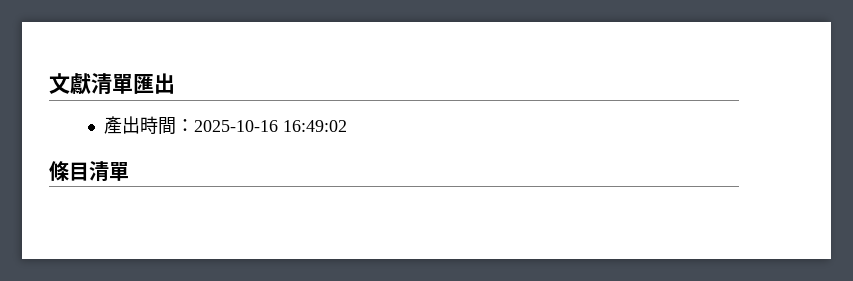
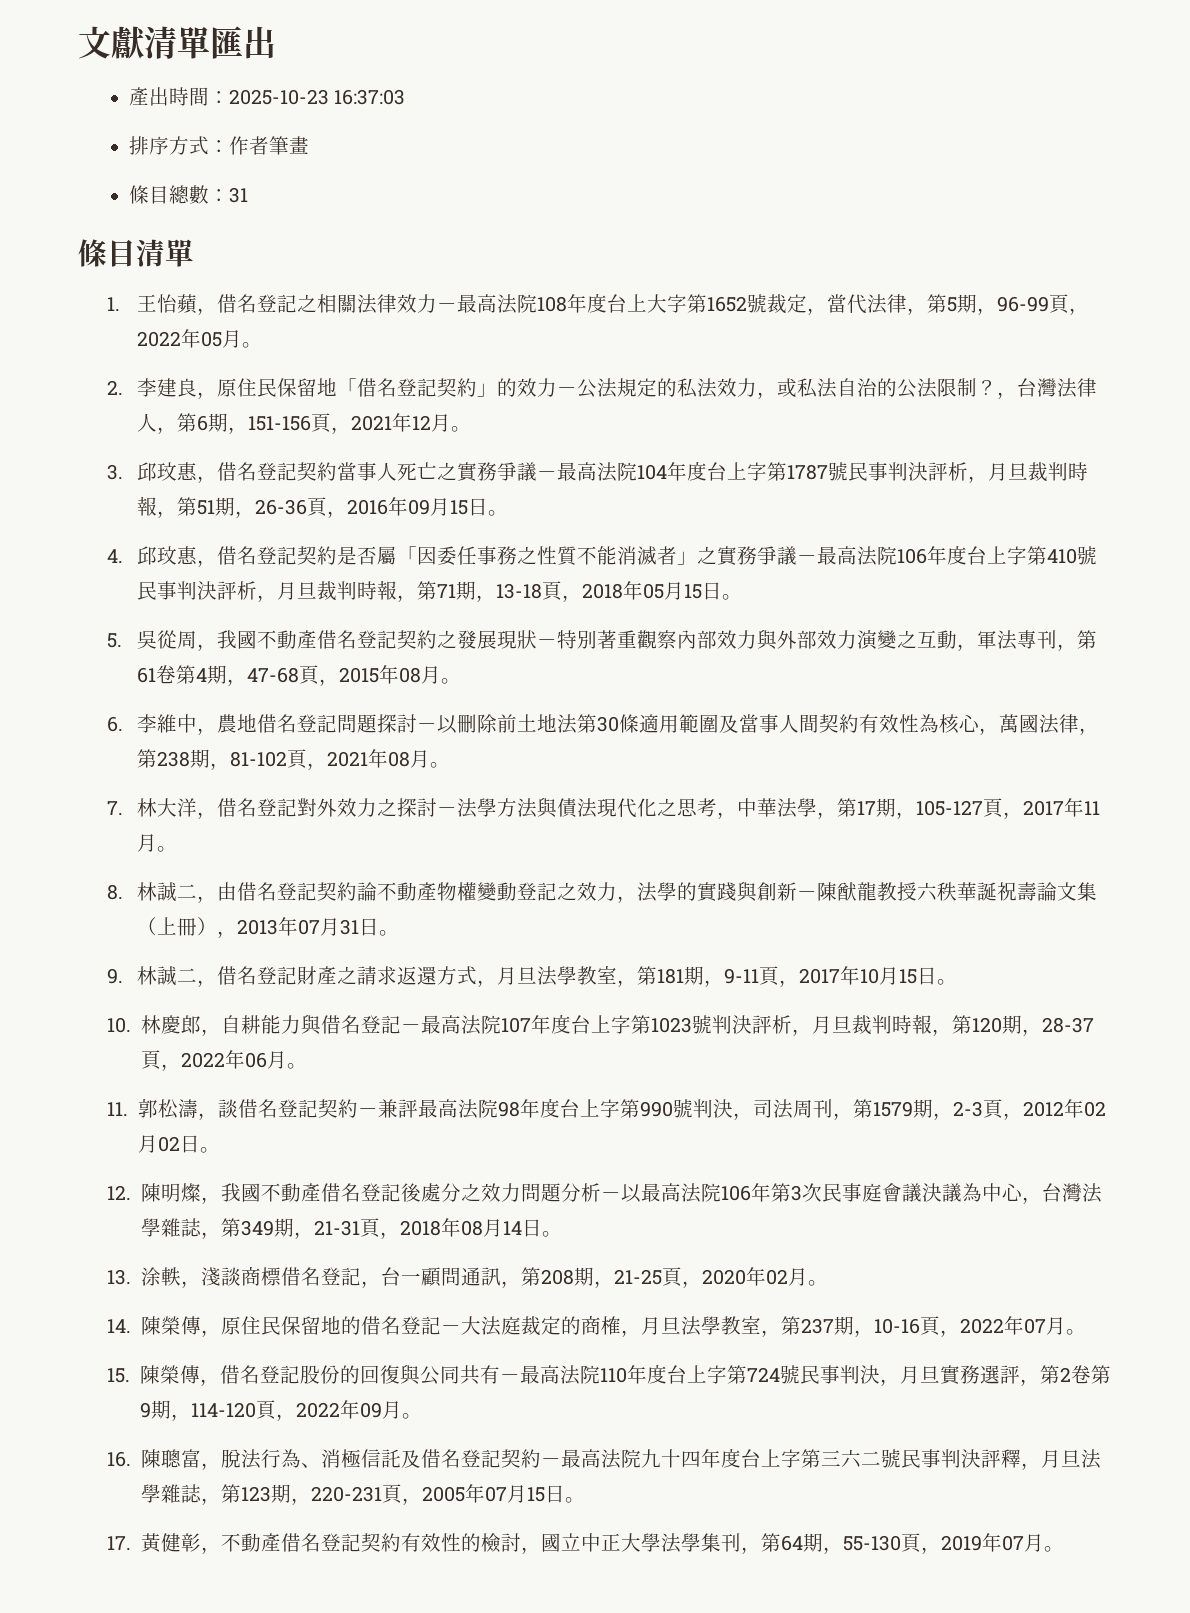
- 產出時間：2025-10-16 16:49:02
+ 產出時間：2025-10-23 16:37:03
+ 排序方式：作者筆畫
+ 條目總數：31
  條目清單
+ 1.王怡蘋，借名登記之相關法律效力－最高法院108年度台上大字第1652號裁定，當代法律，第5期，96-99頁，2022年05月。
+ 2.李建良，原住民保留地「借名登記契約」的效力－公法規定的私法效力，或私法自治的公法限制？，台灣法律人，第6期，151-156頁，2021年12月。
+ 3.邱玟惠，借名登記契約當事人死亡之實務爭議－最高法院104年度台上字第1787號民事判決評析，月旦裁判時報，第51期，26-36頁，2016年09月15日。
+ 4.邱玟惠，借名登記契約是否屬「因委任事務之性質不能消滅者」之實務爭議－最高法院106年度台上字第410號民事判決評析，月旦裁判時報，第71期，13-18頁，2018年05月15日。
+ 5.吳從周，我國不動產借名登記契約之發展現狀－特別著重觀察內部效力與外部效力演變之互動，軍法專刊，第61卷第4期，47-68頁，2015年08月。
+ 6.李維中，農地借名登記問題探討－以刪除前土地法第30條適用範圍及當事人間契約有效性為核心，萬國法律，第238期，81-102頁，2021年08月。
+ 7.林大洋，借名登記對外效力之探討－法學方法與債法現代化之思考，中華法學，第17期，105-127頁，2017年11月。
+ 8.林誠二，由借名登記契約論不動產物權變動登記之效力，法學的實踐與創新－陳猷龍教授六秩華誕祝壽論文集（上冊），2013年07月31日。
+ 9.林誠二，借名登記財產之請求返還方式，月旦法學教室，第181期，9-11頁，2017年10月15日。
+ 10.林慶郎，自耕能力與借名登記－最高法院107年度台上字第1023號判決評析，月旦裁判時報，第120期，28-37頁，2022年06月。
+ 11.郭松濤，談借名登記契約－兼評最高法院98年度台上字第990號判決，司法周刊，第1579期，2-3頁，2012年02月02日。
+ 12.陳明燦，我國不動產借名登記後處分之效力問題分析－以最高法院106年第3次民事庭會議決議為中心，台灣法學雜誌，第349期，21-31頁，2018年08月14日。
+ 13.涂軼，淺談商標借名登記，台一顧問通訊，第208期，21-25頁，2020年02月。
+ 14.陳榮傳，原住民保留地的借名登記－大法庭裁定的商榷，月旦法學教室，第237期，10-16頁，2022年07月。
+ 15.陳榮傳，借名登記股份的回復與公同共有－最高法院110年度台上字第724號民事判決，月旦實務選評，第2卷第9期，114-120頁，2022年09月。
+ 16.陳聰富，脫法行為、消極信託及借名登記契約－最高法院九十四年度台上字第三六二號民事判決評釋，月旦法學雜誌，第123期，220-231頁，2005年07月15日。
+ 17.黃健彰，不動產借名登記契約有效性的檢討，國立中正大學法學集刊，第64期，55-130頁，2019年07月。

